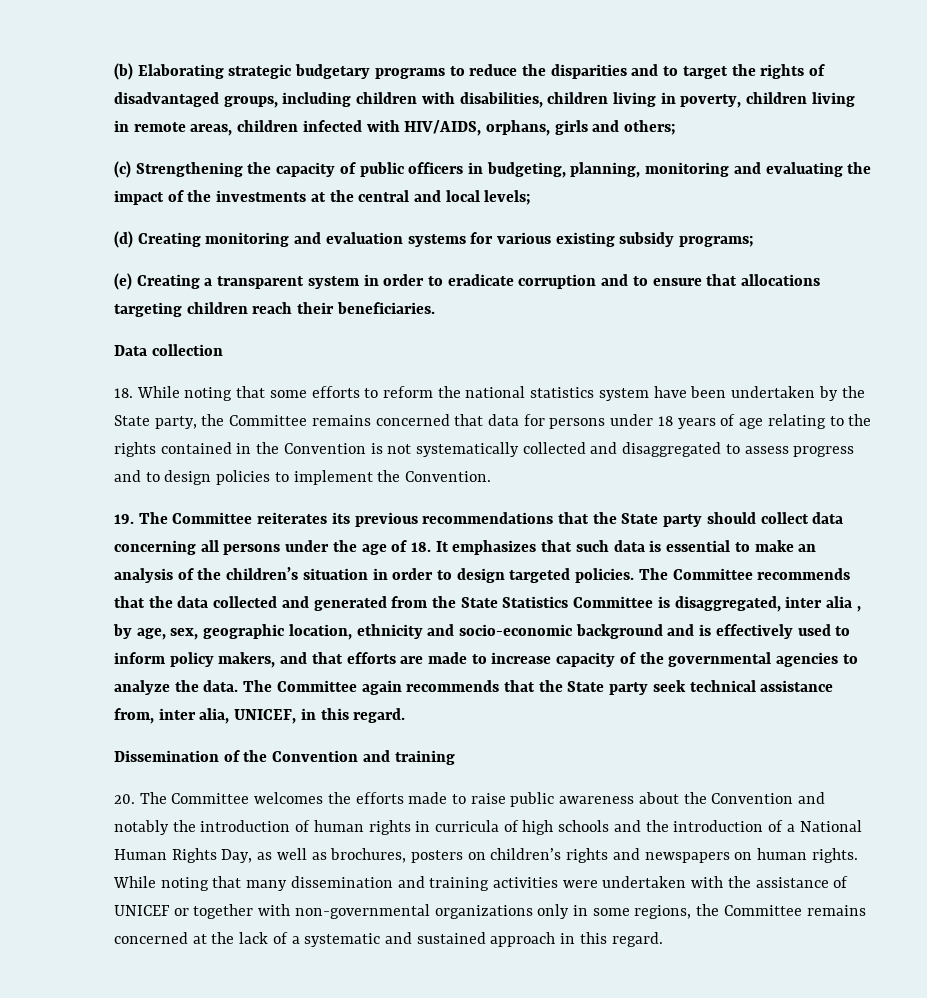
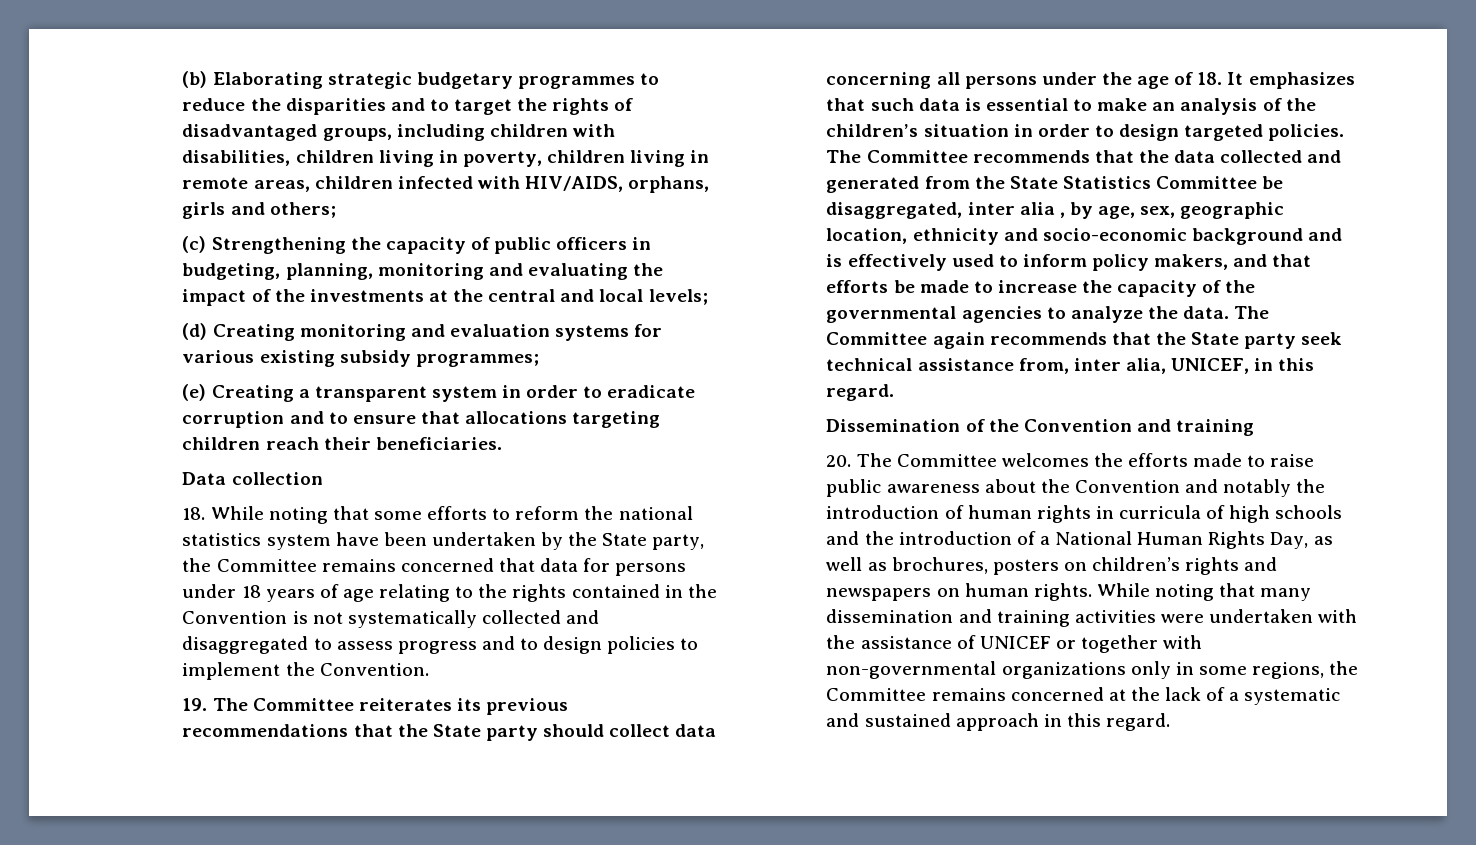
- (b) Elaborating strategic budgetary programs to reduce the disparities and to target the rights of disadvantaged groups, including children with disabilities, children living in poverty, children living in remote areas, children infected with HIV/AIDS, orphans, girls and others;
+ (b) Elaborating strategic budgetary programmes to reduce the disparities and to target the rights of disadvantaged groups, including children with disabilities, children living in poverty, children living in remote areas, children infected with HIV/AIDS, orphans, girls and others;
- (d) Creating monitoring and evaluation systems for various existing subsidy programs;
+ (d) Creating monitoring and evaluation systems for various existing subsidy programmes;
- The Committee recommends that the data collected and generated from the State Statistics Committee is disaggregated, inter alia , by age, sex, geographic location, ethnicity and socio-economic background and is effectively used to inform policy makers, and that efforts are made to increase capacity of the governmental agencies to analyze the data.
+ The Committee recommends that the data collected and generated from the State Statistics Committee be disaggregated, inter alia , by age, sex, geographic location, ethnicity and socio-economic background and is effectively used to inform policy makers, and that efforts be made to increase the capacity of the governmental agencies to analyze the data.

